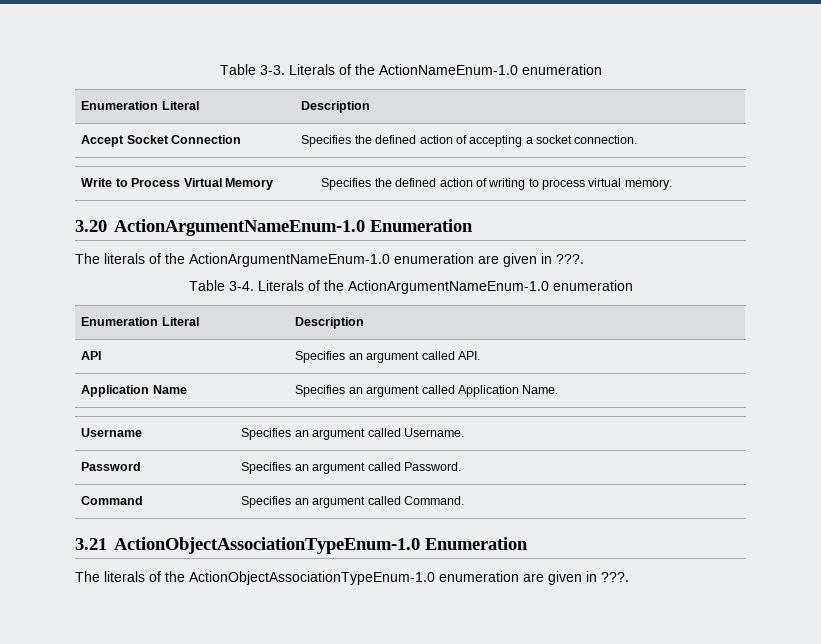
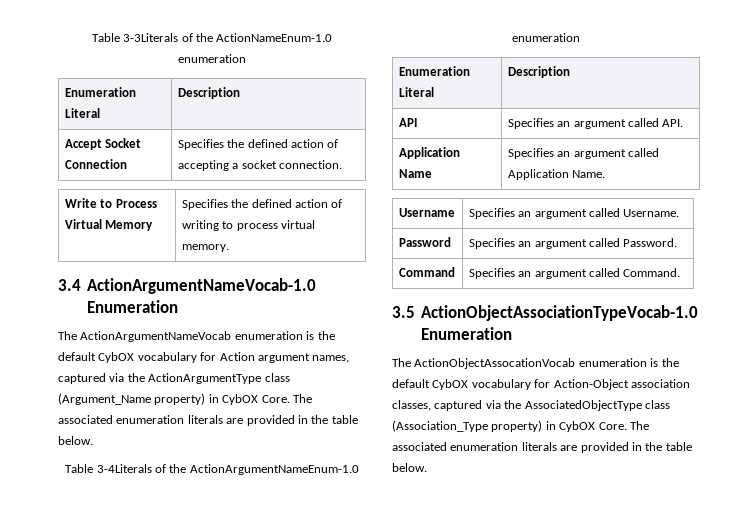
- Table 3-3. Literals of the ActionNameEnum-1.0 enumeration
+ Table 3-3Literals of the ActionNameEnum-1.0 enumeration
- 3.20 ActionArgumentNameEnum-1.0 Enumeration
- The literals of the ActionArgumentNameEnum-1.0 enumeration are given in ???.
- Table 3-4. Literals of the ActionArgumentNameEnum-1.0 enumeration
+ 3.4 ActionArgumentNameVocab-1.0 Enumeration
+ The ActionArgumentNameVocab enumeration is the default CybOX vocabulary for Action argument names, captured via the ActionArgumentType class (Argument_Name property) in CybOX Core. The associated enumeration literals are provided in the table below.
+ Table 3-4Literals of the ActionArgumentNameEnum-1.0 enumeration
- 3.21 ActionObjectAssociationTypeEnum-1.0 Enumeration
- The literals of the ActionObjectAssociationTypeEnum-1.0 enumeration are given in ???.
+ 3.5 ActionObjectAssociationTypeVocab-1.0 Enumeration
+ The ActionObjectAssocationVocab enumeration is the default CybOX vocabulary for Action-Object association classes, captured via the AssociatedObjectType class (Association_Type property) in CybOX Core. The associated enumeration literals are provided in the table below.

